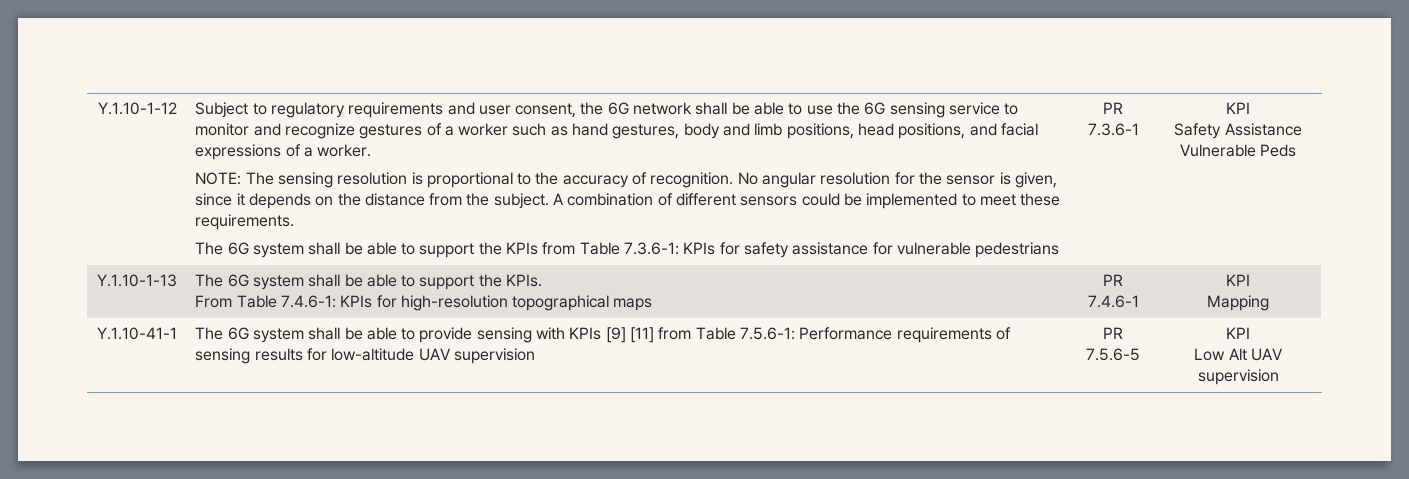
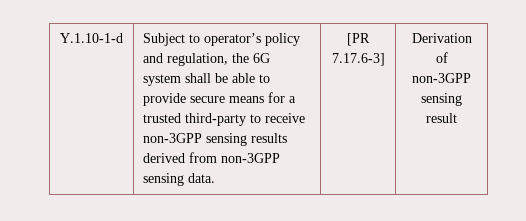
- Y.1.10-1-12
+ Y.1.10-1-d
- Subject to regulatory requirements and user consent, the 6G network shall be able to use the 6G sensing service to monitor and recognize gestures of a worker such as hand gestures, body and limb positions, head positions, and facial expressions of a worker.
- NOTE: The sensing resolution is proportional to the accuracy of recognition. No angular resolution for the sensor is given, since it depends on the distance from the subject. A combination of different sensors could be implemented to meet these requirements.
- The 6G system shall be able to support the KPIs from Table 7.3.6-1: KPIs for safety assistance for vulnerable pedestrians | PR 7.3.6-1 | KPI
- Safety Assistance Vulnerable Peds
- Y.1.10-1-13 | The 6G system shall be able to support the KPIs.
- From Table 7.4.6-1: KPIs for high-resolution topographical maps | PR 7.4.6-1 | KPI
- Mapping
- Y.1.10-41-1 | The 6G system shall be able to provide sensing with KPIs [9] [11] from Table 7.5.6-1: Performance requirements of sensing results for low-altitude UAV supervision | PR 7.5.6-5 | KPI
- Low Alt UAV supervision
+ Subject to operator’s policy and regulation, the 6G system shall be able to provide secure means for a trusted third-party to receive non-3GPP sensing results derived from non-3GPP sensing data. | [PR 7.17.6-3] | Derivation of non-3GPP sensing result

